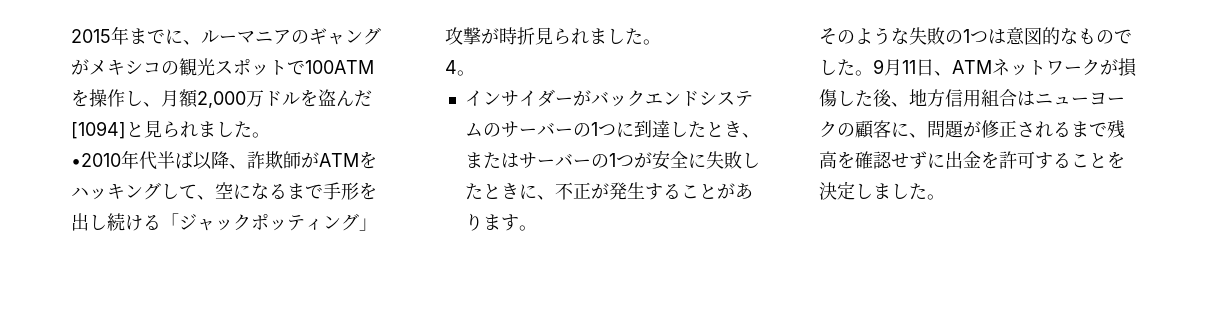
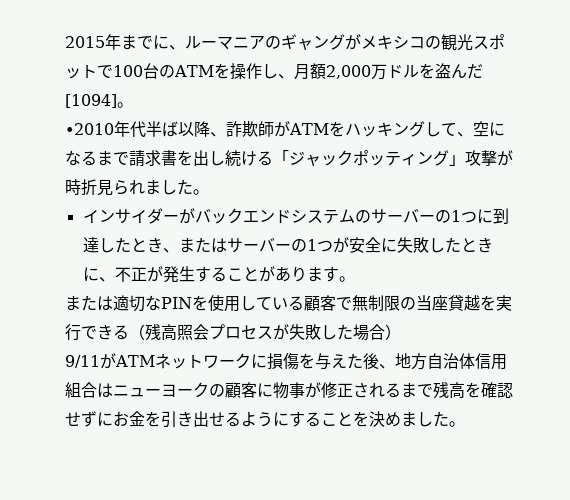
- 2015年までに、ルーマニアのギャングがメキシコの観光スポットで100ATMを操作し、月額2,000万ドルを盗んだ[1094]と見られました。
+ 2015年までに、ルーマニアのギャングがメキシコの観光スポットで100台のATMを操作し、月額2,000万ドルを盗んだ[1094]。
- •2010年代半ば以降、詐欺師がATMをハッキングして、空になるまで手形を出し続ける「ジャックポッティング」攻撃が時折見られました。
+ •2010年代半ば以降、詐欺師がATMをハッキングして、空になるまで請求書を出し続ける「ジャックポッティング」攻撃が時折見られました。
- 4。
- そのような失敗の1つは意図的なものでした。9月11日、ATMネットワークが損傷した後、地方信用組合はニューヨークの顧客に、問題が修正されるまで残高を確認せずに出金を許可することを決定しました。
+ または適切なPINを使用している顧客で無制限の当座貸越を実行できる（残高照会プロセスが失敗した場合）
+ 9/11がATMネットワークに損傷を与えた後、地方自治体信用組合はニューヨークの顧客に物事が修正されるまで残高を確認せずにお金を引き出せるようにすることを決めました。

